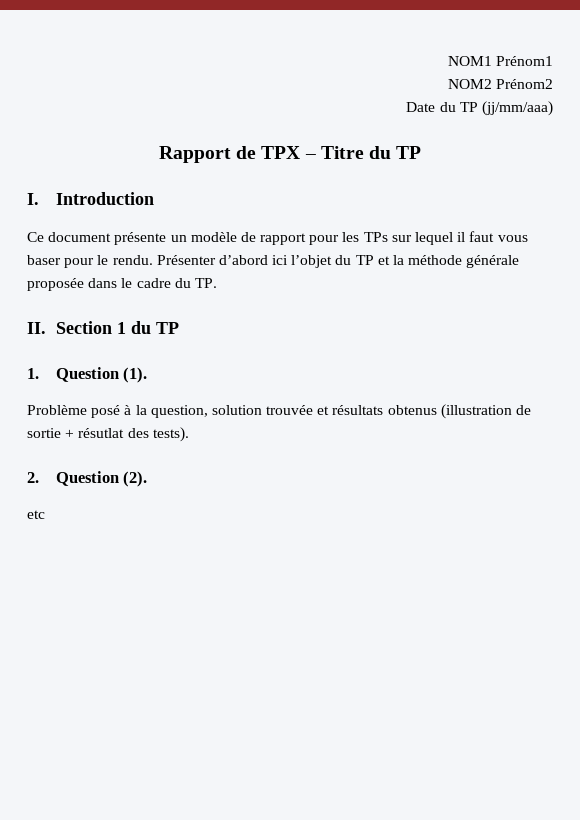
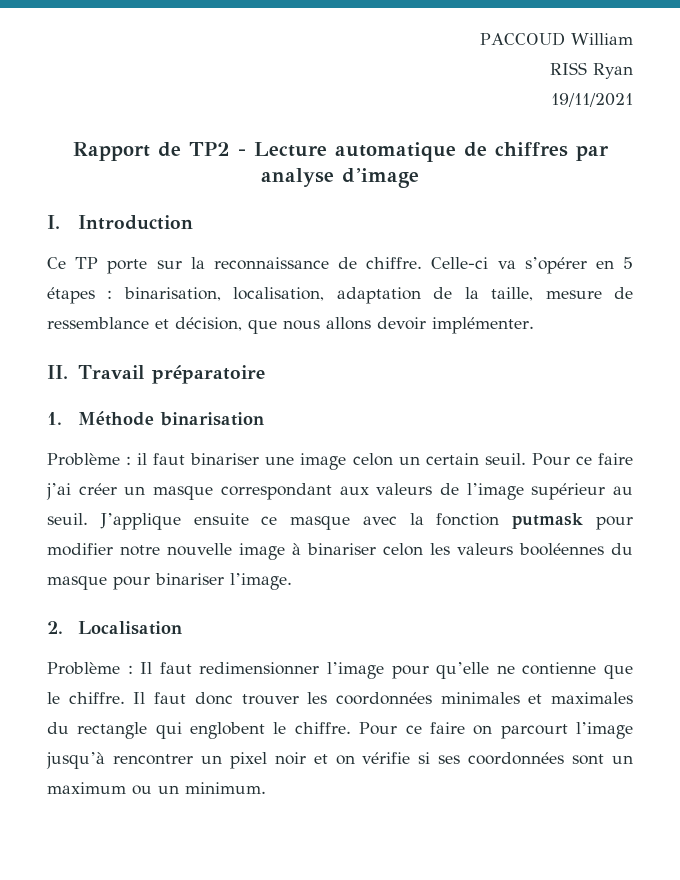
- NOM1 Prénom1
- NOM2 Prénom2
- Date du TP (jj/mm/aaa)
- Rapport de TPX – Titre du TP
+ PACCOUD William
+ RISS Ryan
+ 19/11/2021
+ Rapport de TP2 - Lecture automatique de chiffres par analyse d’image
  I. Introduction
- Ce document présente un modèle de rapport pour les TPs sur lequel il faut vous baser pour le rendu. Présenter d’abord ici l’objet du TP et la méthode générale proposée dans le cadre du TP.
- II. Section 1 du TP
- 1. Question (1).
- Problème posé à la question, solution trouvée et résultats obtenus (illustration de sortie + résutlat des tests).
- 2. Question (2).
- etc
+ Ce TP porte sur la reconnaissance de chiffre. Celle-ci va s’opérer en 5 étapes : binarisation, localisation, adaptation de la taille, mesure de ressemblance et décision, que nous allons devoir implémenter.
+ II. Travail préparatoire
+ 1. Méthode binarisation
+ Problème : il faut binariser une image celon un certain seuil. Pour ce faire j’ai créer un masque correspondant aux valeurs de l’image supérieur au seuil. J’applique ensuite ce masque avec la fonction putmask pour modifier notre nouvelle image à binariser celon les valeurs booléennes du masque pour binariser l’image.
+ 2. Localisation
+ Problème : Il faut redimensionner l’image pour qu’elle ne contienne que le chiffre. Il faut donc trouver les coordonnées minimales et maximales du rectangle qui englobent le chiffre. Pour ce faire on parcourt l’image jusqu’à rencontrer un pixel noir et on vérifie si ses coordonnées sont un maximum ou un minimum.

